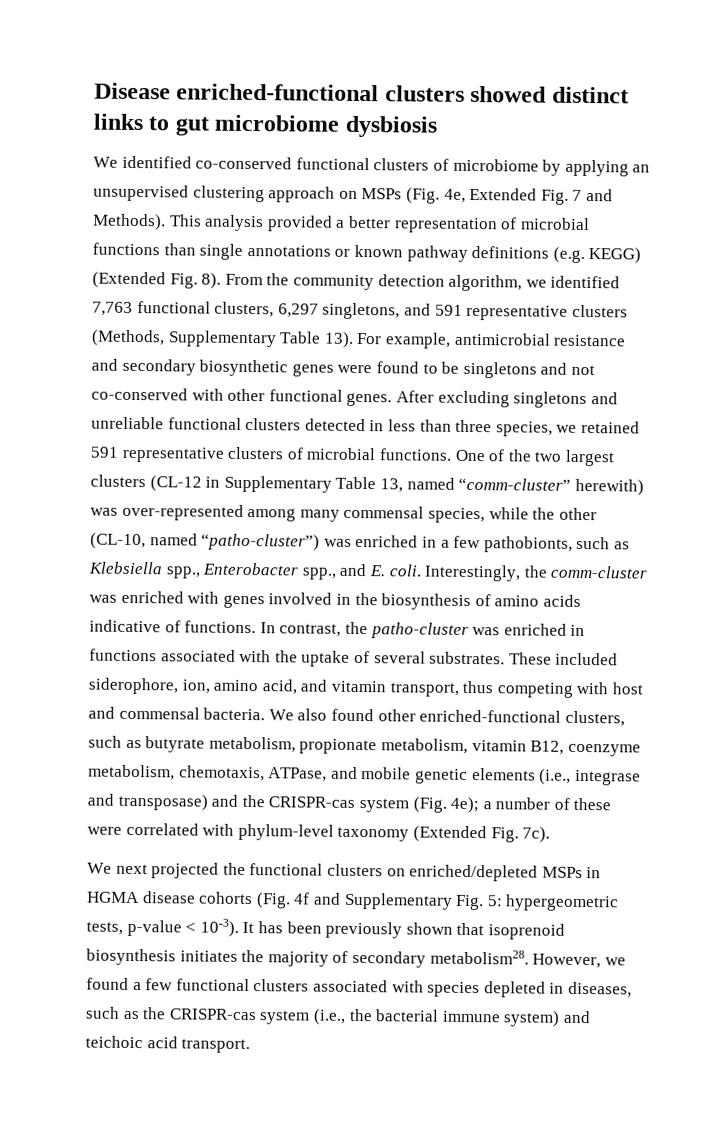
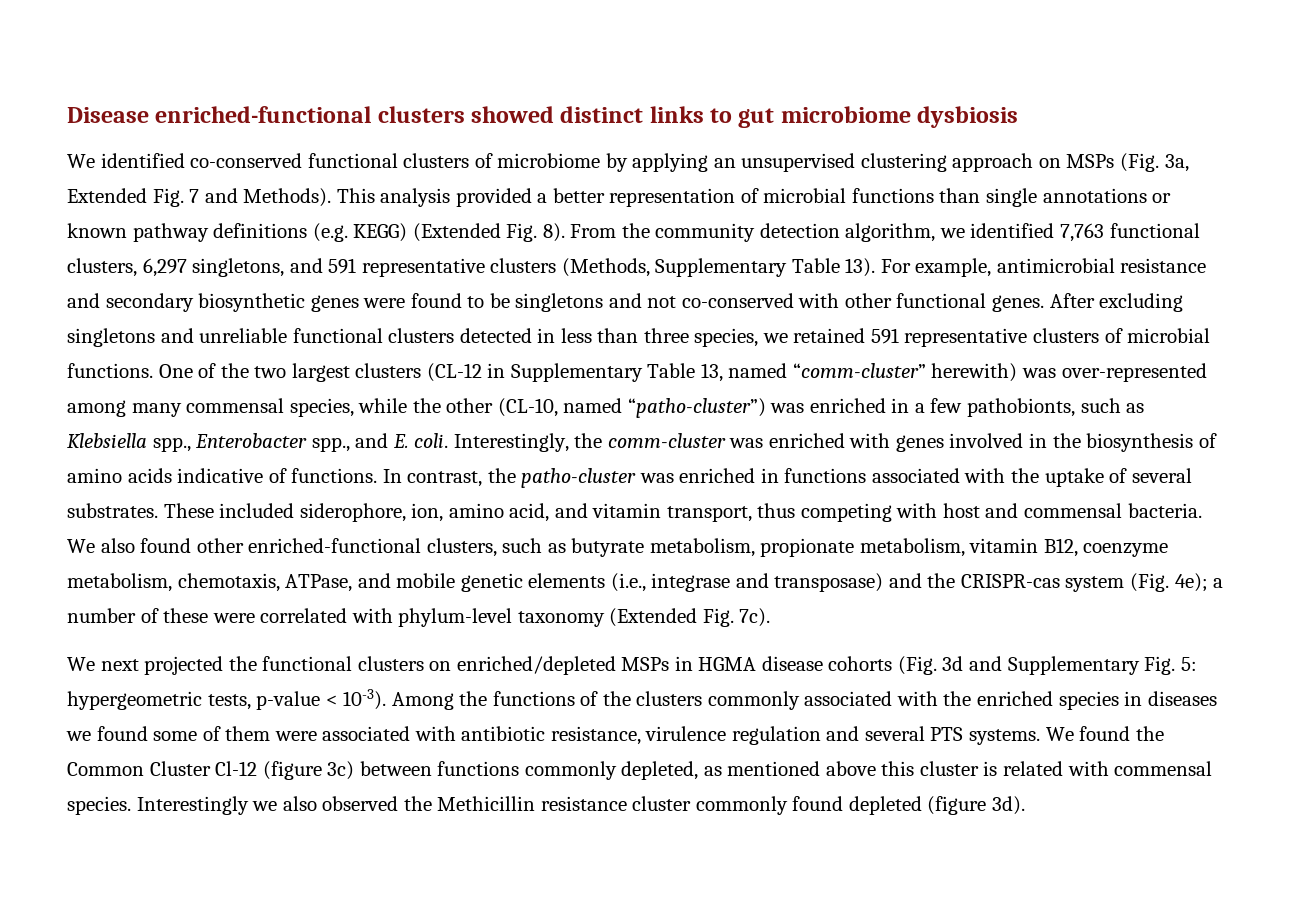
- We identified co-conserved functional clusters of microbiome by applying an unsupervised clustering approach on MSPs (Fig. 4e, Extended Fig. 7 and Methods).
+ We identified co-conserved functional clusters of microbiome by applying an unsupervised clustering approach on MSPs (Fig. 3a, Extended Fig. 7 and Methods).
- We next projected the functional clusters on enriched/depleted MSPs in HGMA disease cohorts (Fig. 4f and Supplementary Fig. 5: hypergeometric tests, p-value < 10-3).
+ We next projected the functional clusters on enriched/depleted MSPs in HGMA disease cohorts (Fig. 3d and Supplementary Fig. 5: hypergeometric tests, p-value < 10-3).
- It has been previously shown that isoprenoid biosynthesis initiates the majority of secondary metabolism28. However, we found a few functional clusters associated with species depleted in diseases, such as the CRISPR-cas system (i.e., the bacterial immune system) and teichoic acid transport.
+ Among the functions of the clusters commonly associated with the enriched species in diseases we found some of them were associated with antibiotic resistance, virulence regulation and several PTS systems. We found the Common Cluster Cl-12 (figure 3c) between functions commonly depleted, as mentioned above this cluster is related with commensal species. Interestingly we also observed the Methicillin resistance cluster commonly found depleted (figure 3d).

